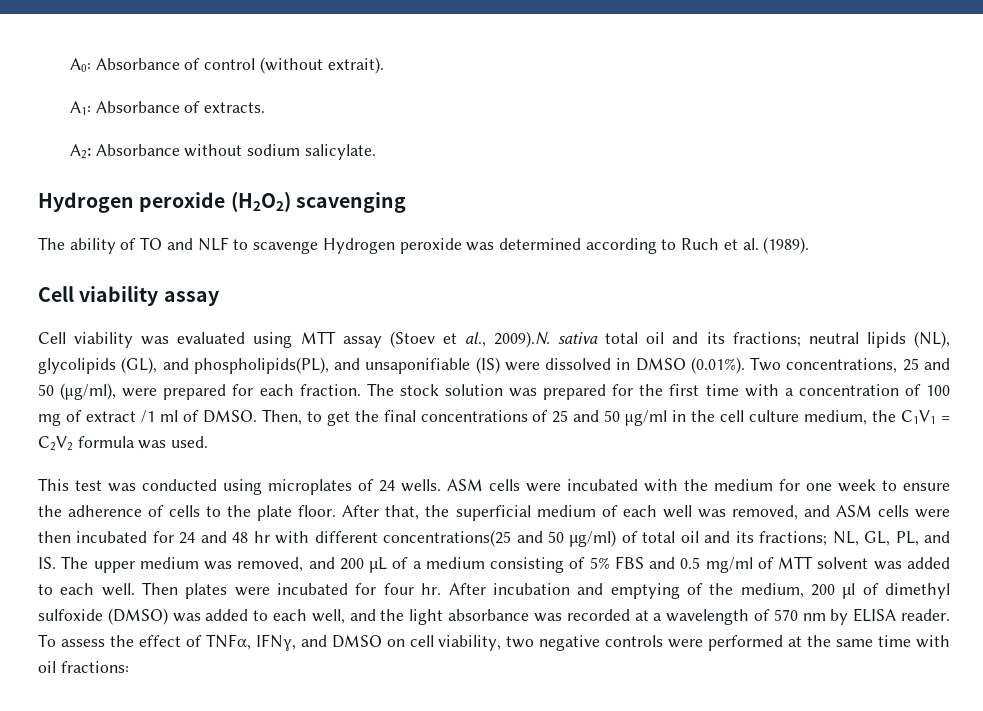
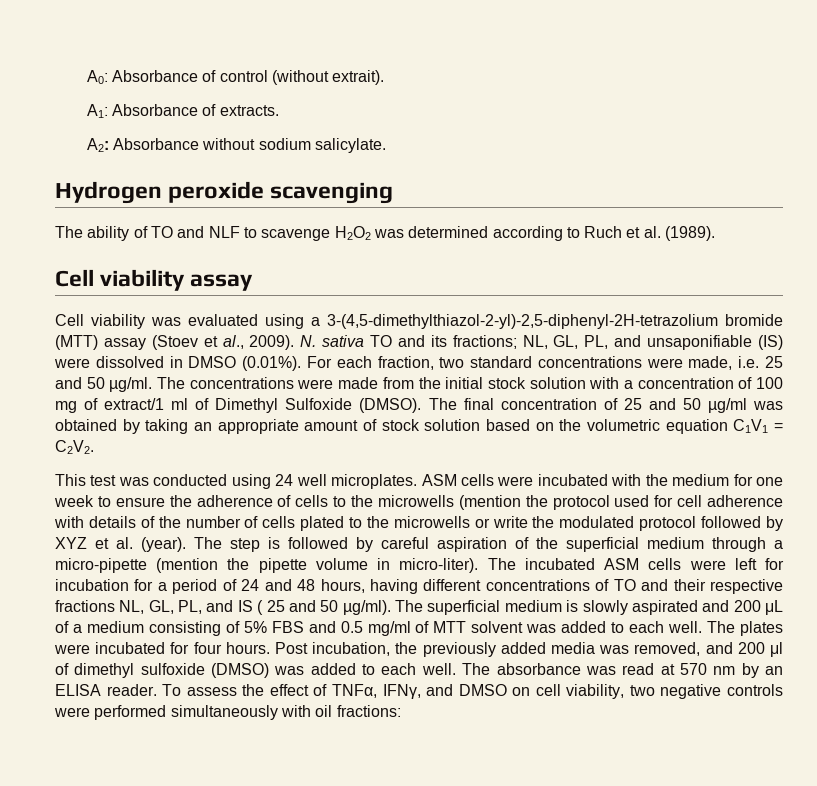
- Hydrogen peroxide (H2O2) scavenging
+ Hydrogen peroxide scavenging
- The ability of TO and NLF to scavenge Hydrogen peroxide was determined according to Ruch et al. (1989).
+ The ability of TO and NLF to scavenge H2O2 was determined according to Ruch et al. (1989).
- Cell viability was evaluated using MTT assay (Stoev et al., 2009).N. sativa total oil and its fractions; neutral lipids (NL), glycolipids (GL), and phospholipids(PL), and unsaponifiable (IS) were dissolved in DMSO (0.01%). Two concentrations, 25 and 50 (µg/ml), were prepared for each fraction. The stock solution was prepared for the first time with a concentration of 100 mg of extract /1 ml of DMSO. Then, to get the final concentrations of 25 and 50 µg/ml in the cell culture medium, the C1V1 = C2V2 formula was used.
+ Cell viability was evaluated using a 3-(4,5-dimethylthiazol-2-yl)-2,5-diphenyl-2H-tetrazolium bromide (MTT) assay (Stoev et al., 2009). N. sativa TO and its fractions; NL, GL, PL, and unsaponifiable (IS) were dissolved in DMSO (0.01%). For each fraction, two standard concentrations were made, i.e. 25 and 50 µg/ml. The concentrations were made from the initial stock solution with a concentration of 100 mg of extract/1 ml of Dimethyl Sulfoxide (DMSO). The final concentration of 25 and 50 µg/ml was obtained by taking an appropriate amount of stock solution based on the volumetric equation C1V1 = C2V2.
- This test was conducted using microplates of 24 wells.
+ This test was conducted using 24 well microplates.
- ASM cells were incubated with the medium for one week to ensure the adherence of cells to the plate floor. After that, the superficial medium of each well was removed, and ASM cells were then incubated for 24 and 48 hr with different concentrations(25 and 50 μg/ml) of total oil and its fractions; NL, GL, PL, and IS. The upper medium was removed, and 200 μL of a medium consisting of 5% FBS and 0.5 mg/ml of MTT solvent was added to each well.
+ ASM cells were incubated with the medium for one week to ensure the adherence of cells to the microwells (mention the protocol used for cell adherence with details of the number of cells plated to the microwells or write the modulated protocol followed by XYZ et al. (year). The step is followed by careful aspiration of the superficial medium through a micro-pipette (mention the pipette volume in micro-liter). The incubated ASM cells were left for incubation for a period of 24 and 48 hours, having different concentrations of TO and their respective fractions NL, GL, PL, and IS ( 25 and 50 µg/ml). The superficial medium is slowly aspirated and 200 μL of a medium consisting of 5% FBS and 0.5 mg/ml of MTT solvent was added to each well.
- Then plates were incubated for four hr. After incubation and emptying of the medium, 200 μl of dimethyl sulfoxide (DMSO) was added to each well, and the light absorbance was recorded at a wavelength of 570 nm by ELISA reader.
+ The plates were incubated for four hours. Post incubation, the previously added media was removed, and 200 μl of dimethyl sulfoxide (DMSO) was added to each well. The absorbance was read at 570 nm by an ELISA reader.
- To assess the effect of TNFα, IFNγ, and DMSO on cell viability, two negative controls were performed at the same time with oil fractions:
+ To assess the effect of TNFα, IFNγ, and DMSO on cell viability, two negative controls were performed simultaneously with oil fractions:

